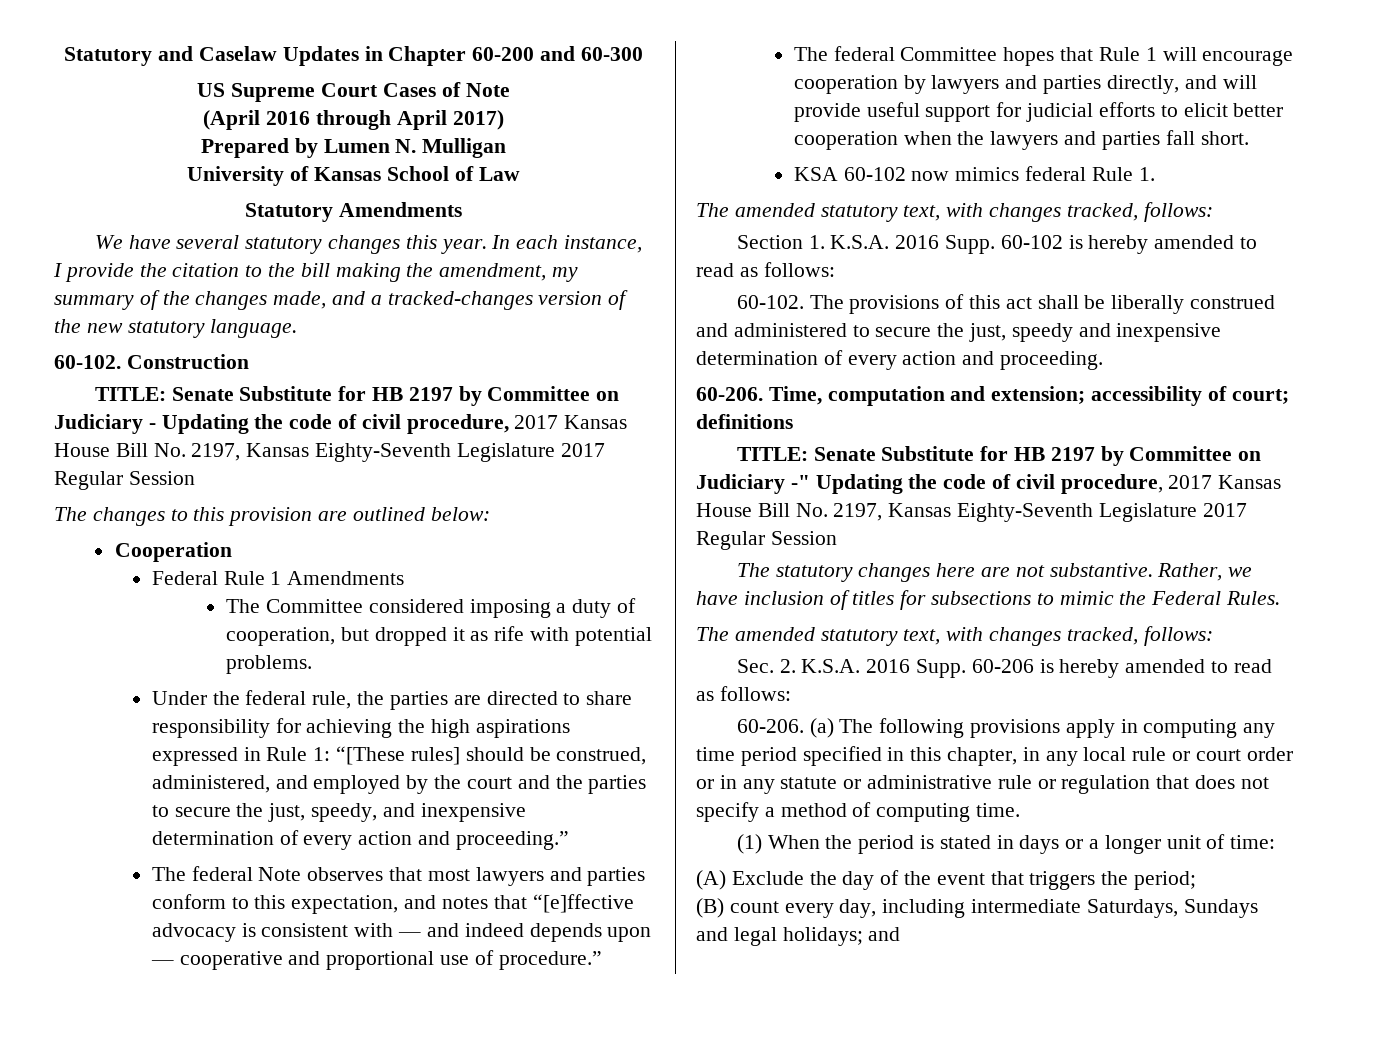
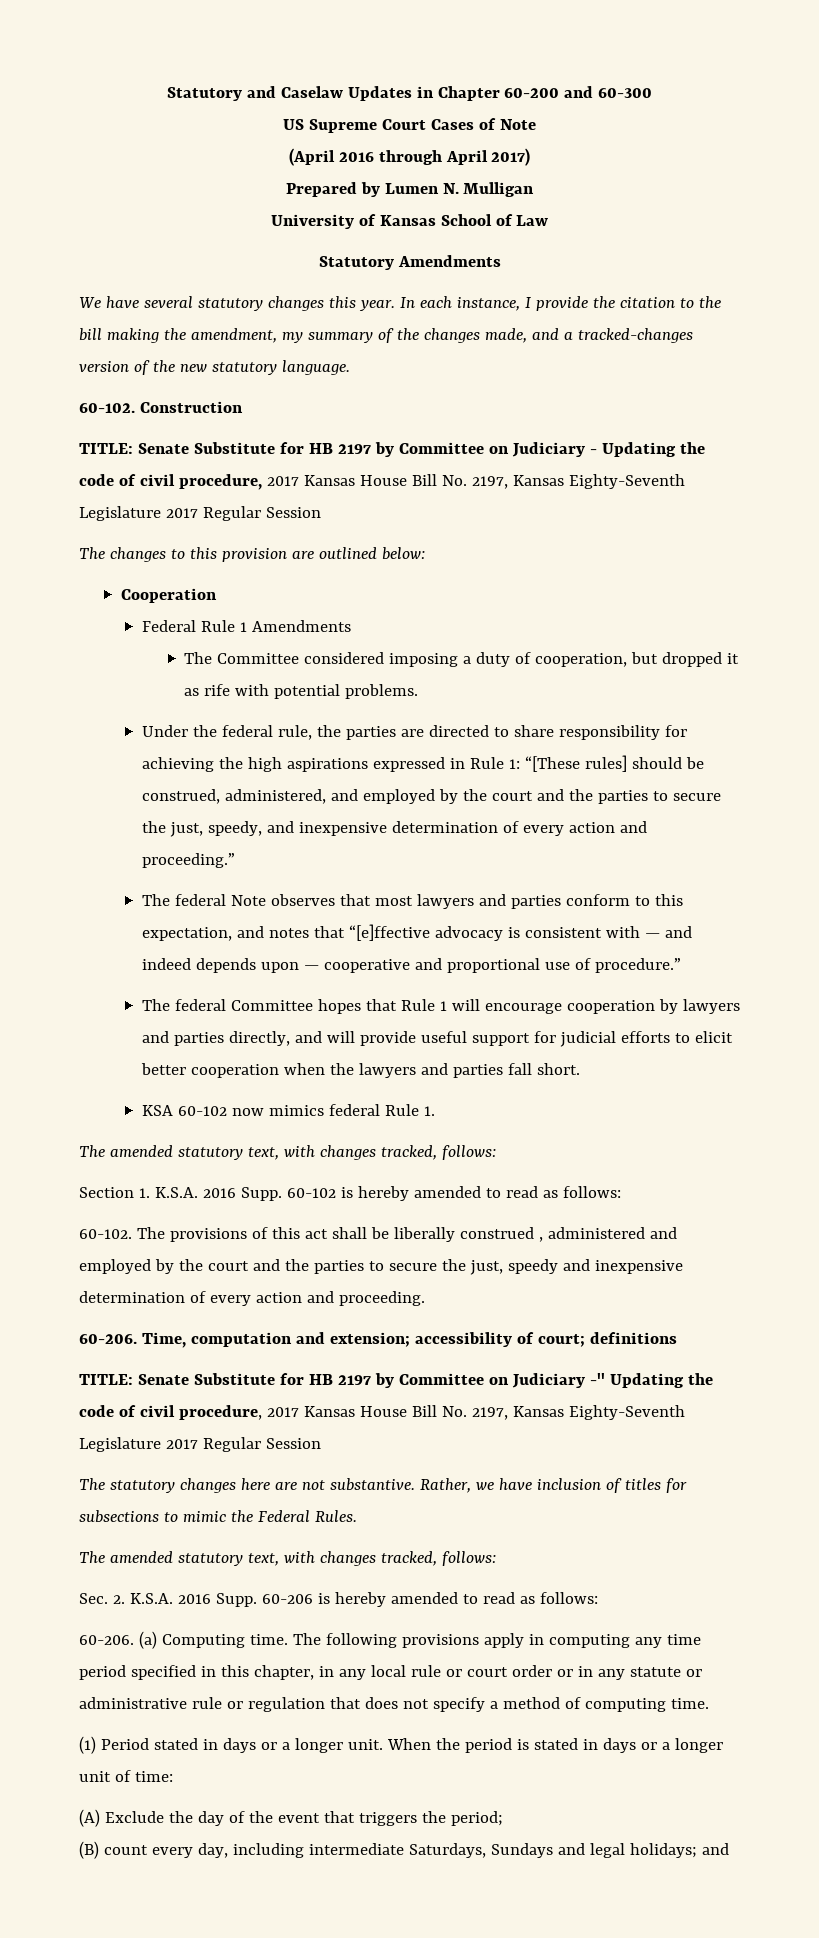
- The provisions of this act shall be liberally construed and administered to secure the just, speedy and inexpensive determination of every action and proceeding.
+ The provisions of this act shall be liberally construed , administered and employed by the court and the parties to secure the just, speedy and inexpensive determination of every action and proceeding.
- (a) The following provisions apply in computing any time period specified in this chapter, in any local rule or court order or in any statute or administrative rule or regulation that does not specify a method of computing time.
+ (a) Computing time. The following provisions apply in computing any time period specified in this chapter, in any local rule or court order or in any statute or administrative rule or regulation that does not specify a method of computing time.
- (1) When the period is stated in days or a longer unit of time:
+ (1) Period stated in days or a longer unit. When the period is stated in days or a longer unit of time:

